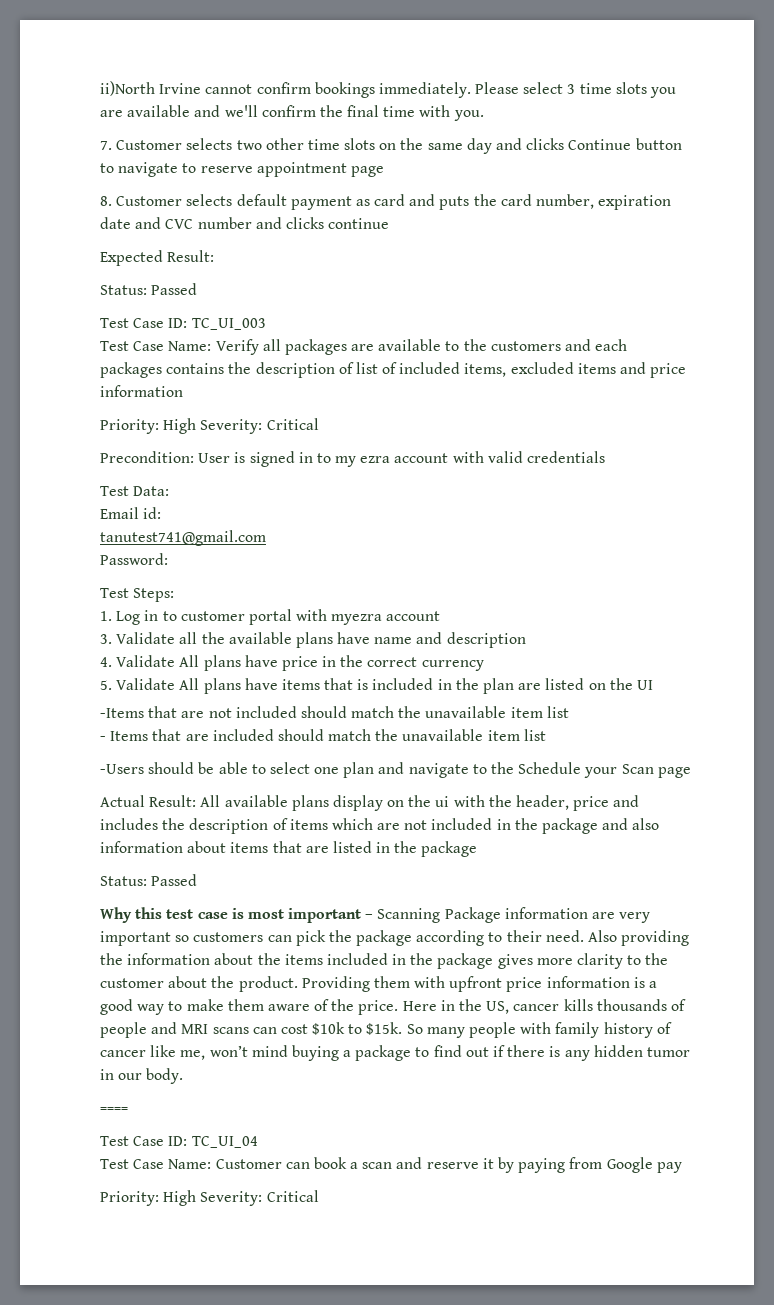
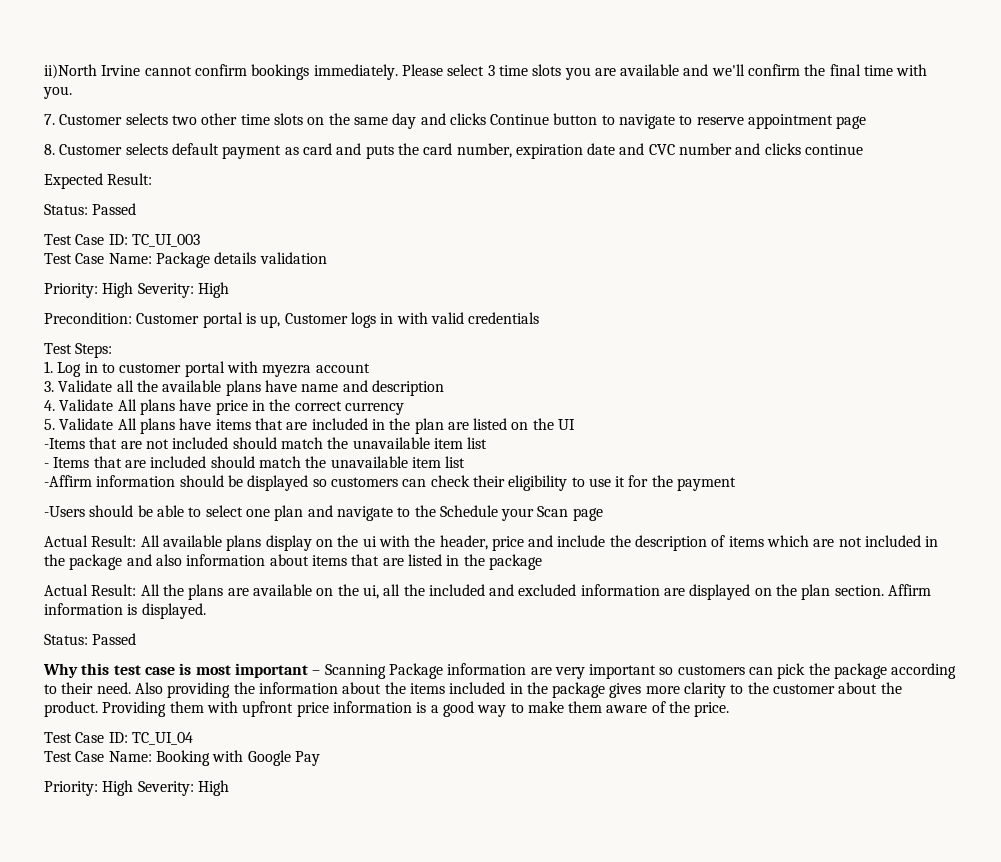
- Test Case Name: Verify all packages are available to the customers and each packages contains the description of list of included items, excluded items and price information
- Priority: High Severity: Critical
+ Test Case Name: Package details validation
+ Priority: High Severity: High
- Precondition: User is signed in to my ezra account with valid credentials
- Test Data:
- Email id:
- tanutest741@gmail.com
- Password:
+ Precondition: Customer portal is up, Customer logs in with valid credentials
- 5. Validate All plans have items that is included in the plan are listed on the UI
+ 5. Validate All plans have items that are included in the plan are listed on the UI
+ -Affirm information should be displayed so customers can check their eligibility to use it for the payment
- Actual Result: All available plans display on the ui with the header, price and includes the description of items which are not included in the package and also information about items that are listed in the package
+ Actual Result: All available plans display on the ui with the header, price and include the description of items which are not included in the package and also information about items that are listed in the package
+ Actual Result: All the plans are available on the ui, all the included and excluded information are displayed on the plan section. Affirm information is displayed.
- Here in the US, cancer kills thousands of people and MRI scans can cost $10k to $15k. So many people with family history of cancer like me, won’t mind buying a package to find out if there is any hidden tumor in our body.
- ====
- Test Case Name: Customer can book a scan and reserve it by paying from Google pay
- Priority: High Severity: Critical
+ Test Case Name: Booking with Google Pay
+ Priority: High Severity: High

